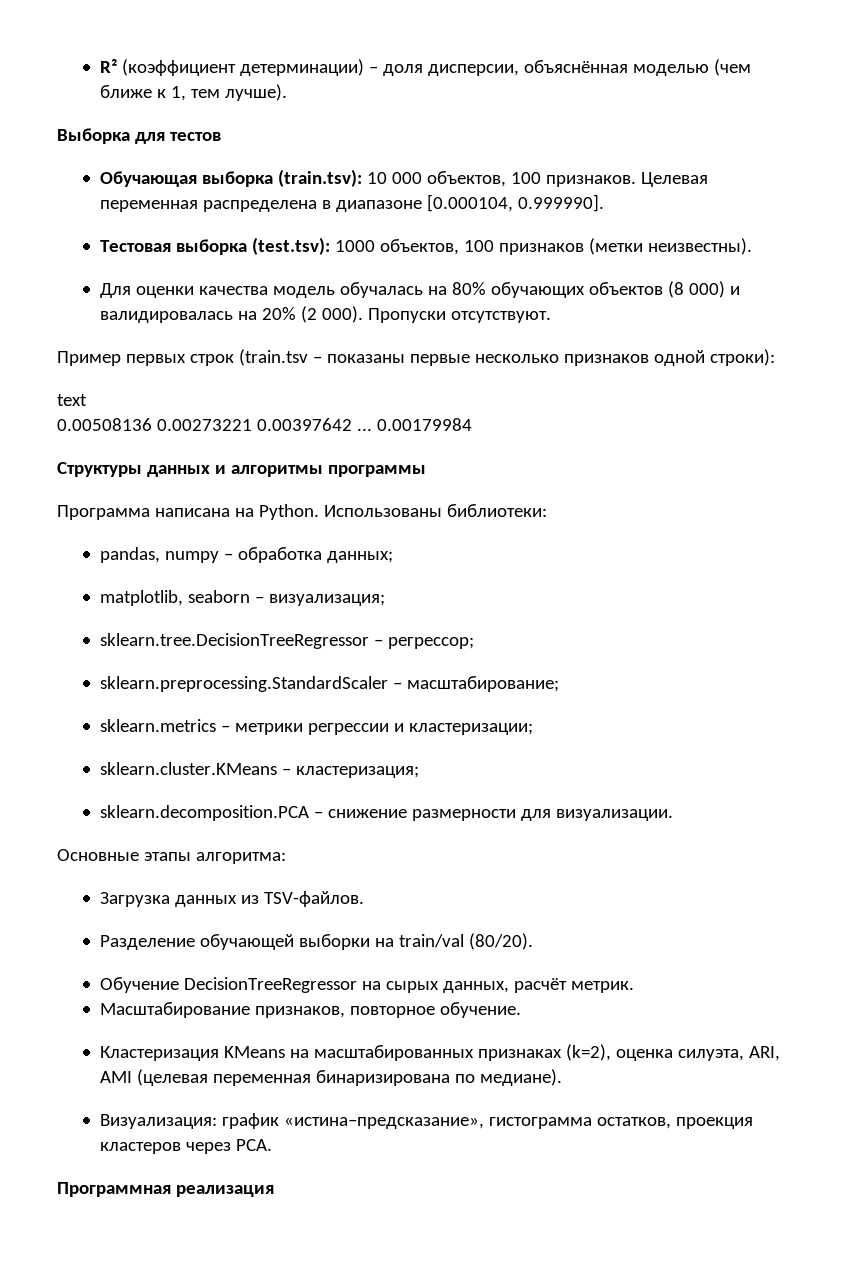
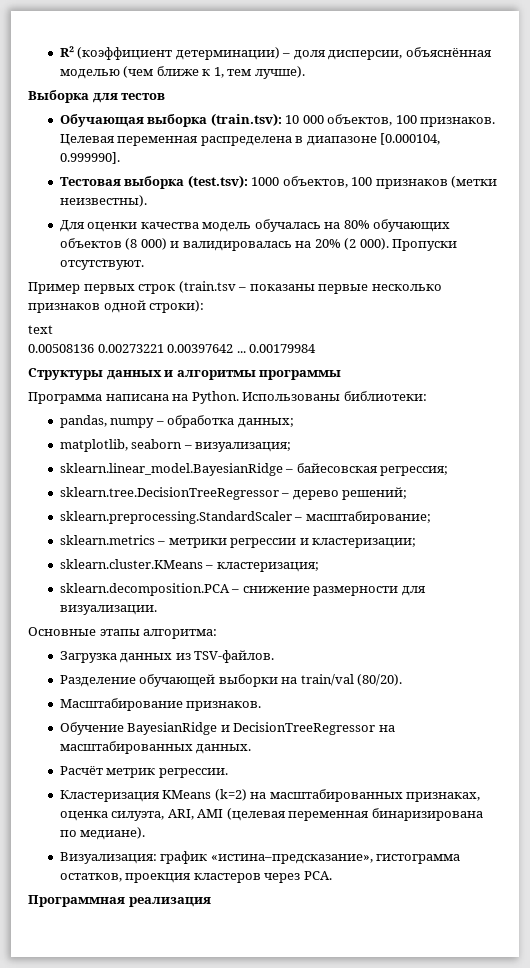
+ sklearn.linear_model.BayesianRidge – байесовская регрессия;
- sklearn.tree.DecisionTreeRegressor – регрессор;
+ sklearn.tree.DecisionTreeRegressor – дерево решений;
+ Масштабирование признаков.
- Обучение DecisionTreeRegressor на сырых данных, расчёт метрик.
- Масштабирование признаков, повторное обучение.
+ Обучение BayesianRidge и DecisionTreeRegressor на масштабированных данных.
+ Расчёт метрик регрессии.
- Кластеризация KMeans на масштабированных признаках (k=2), оценка силуэта, ARI, AMI (целевая переменная бинаризирована по медиане).
+ Кластеризация KMeans (k=2) на масштабированных признаках, оценка силуэта, ARI, AMI (целевая переменная бинаризирована по медиане).

